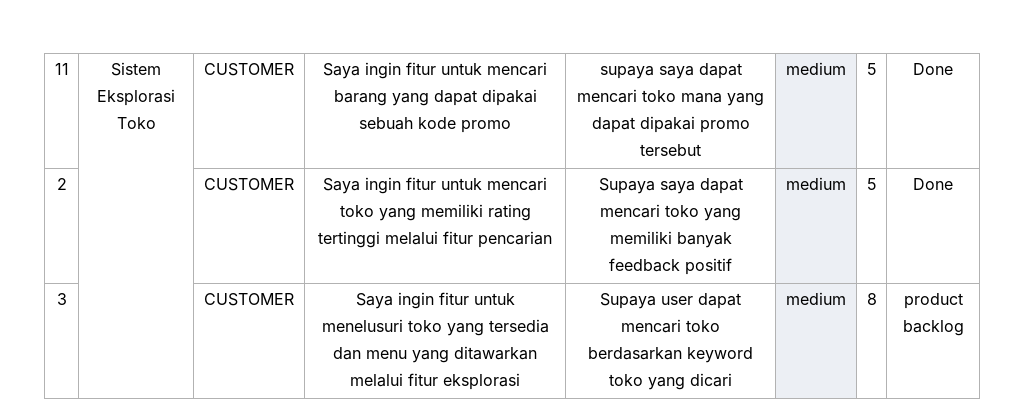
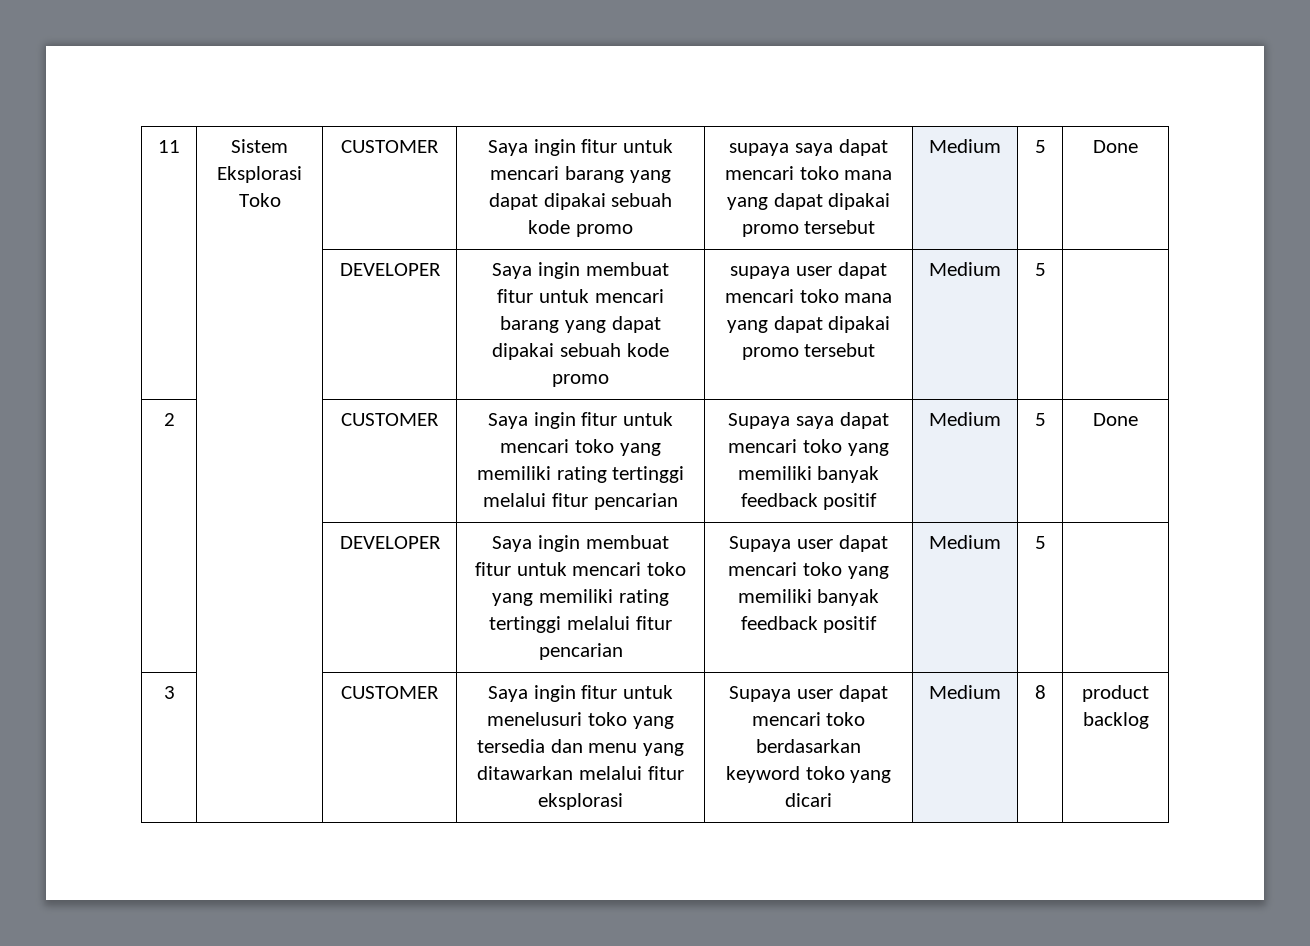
- 11 | Sistem Eksplorasi Toko | CUSTOMER | Saya ingin fitur untuk mencari barang yang dapat dipakai sebuah kode promo | supaya saya dapat mencari toko mana yang dapat dipakai promo tersebut | medium | 5 | Done
+ 11 | Sistem Eksplorasi Toko | CUSTOMER | Saya ingin fitur untuk mencari barang yang dapat dipakai sebuah kode promo | supaya saya dapat mencari toko mana yang dapat dipakai promo tersebut | Medium | 5 | Done
+ | | DEVELOPER | Saya ingin membuat fitur untuk mencari barang yang dapat dipakai sebuah kode promo | supaya user dapat mencari toko mana yang dapat dipakai promo tersebut | Medium | 5 |
- 2 | | CUSTOMER | Saya ingin fitur untuk mencari toko yang memiliki rating tertinggi melalui fitur pencarian | Supaya saya dapat mencari toko yang memiliki banyak feedback positif | medium | 5 | Done
+ 2 | | CUSTOMER | Saya ingin fitur untuk mencari toko yang memiliki rating tertinggi melalui fitur pencarian | Supaya saya dapat mencari toko yang memiliki banyak feedback positif | Medium | 5 | Done
+ | | DEVELOPER | Saya ingin membuat fitur untuk mencari toko yang memiliki rating tertinggi melalui fitur pencarian | Supaya user dapat mencari toko yang memiliki banyak feedback positif | Medium | 5 |
- 3 | | CUSTOMER | Saya ingin fitur untuk menelusuri toko yang tersedia dan menu yang ditawarkan melalui fitur eksplorasi | Supaya user dapat mencari toko berdasarkan keyword toko yang dicari | medium | 8 | product backlog
+ 3 | | CUSTOMER | Saya ingin fitur untuk menelusuri toko yang tersedia dan menu yang ditawarkan melalui fitur eksplorasi | Supaya user dapat mencari toko berdasarkan keyword toko yang dicari | Medium | 8 | product backlog

